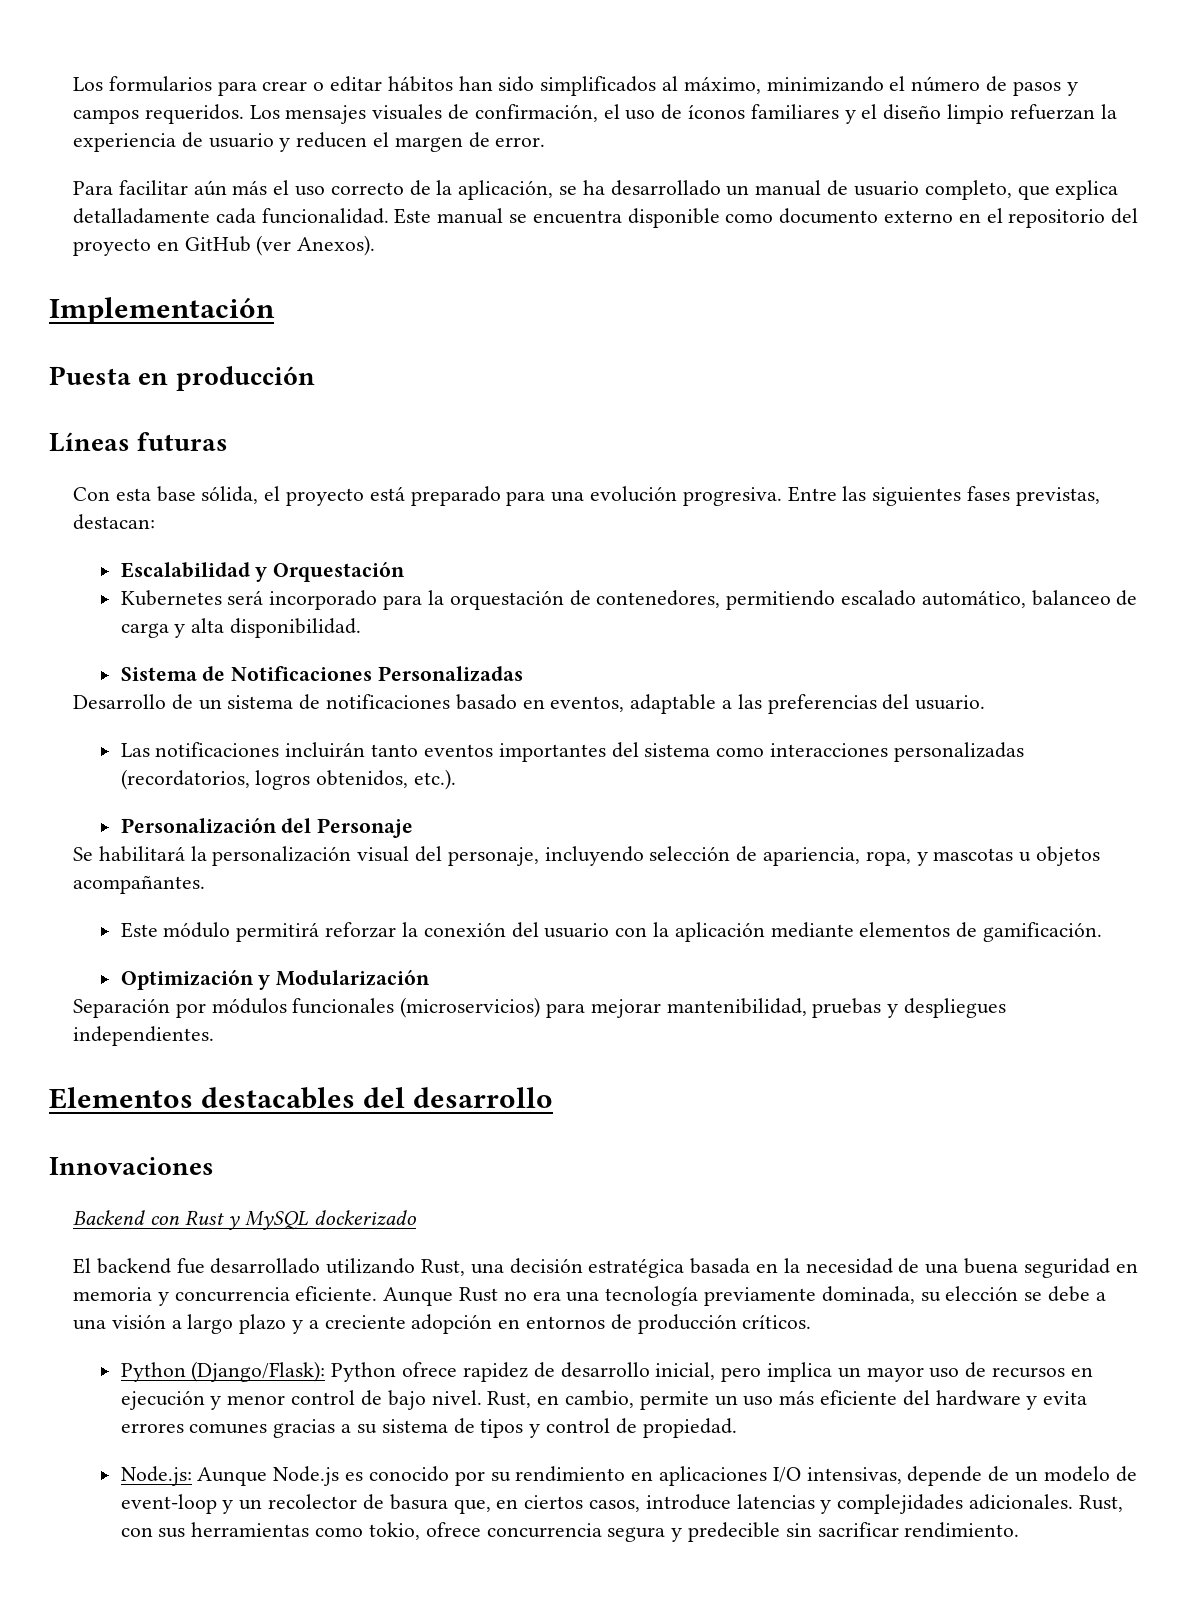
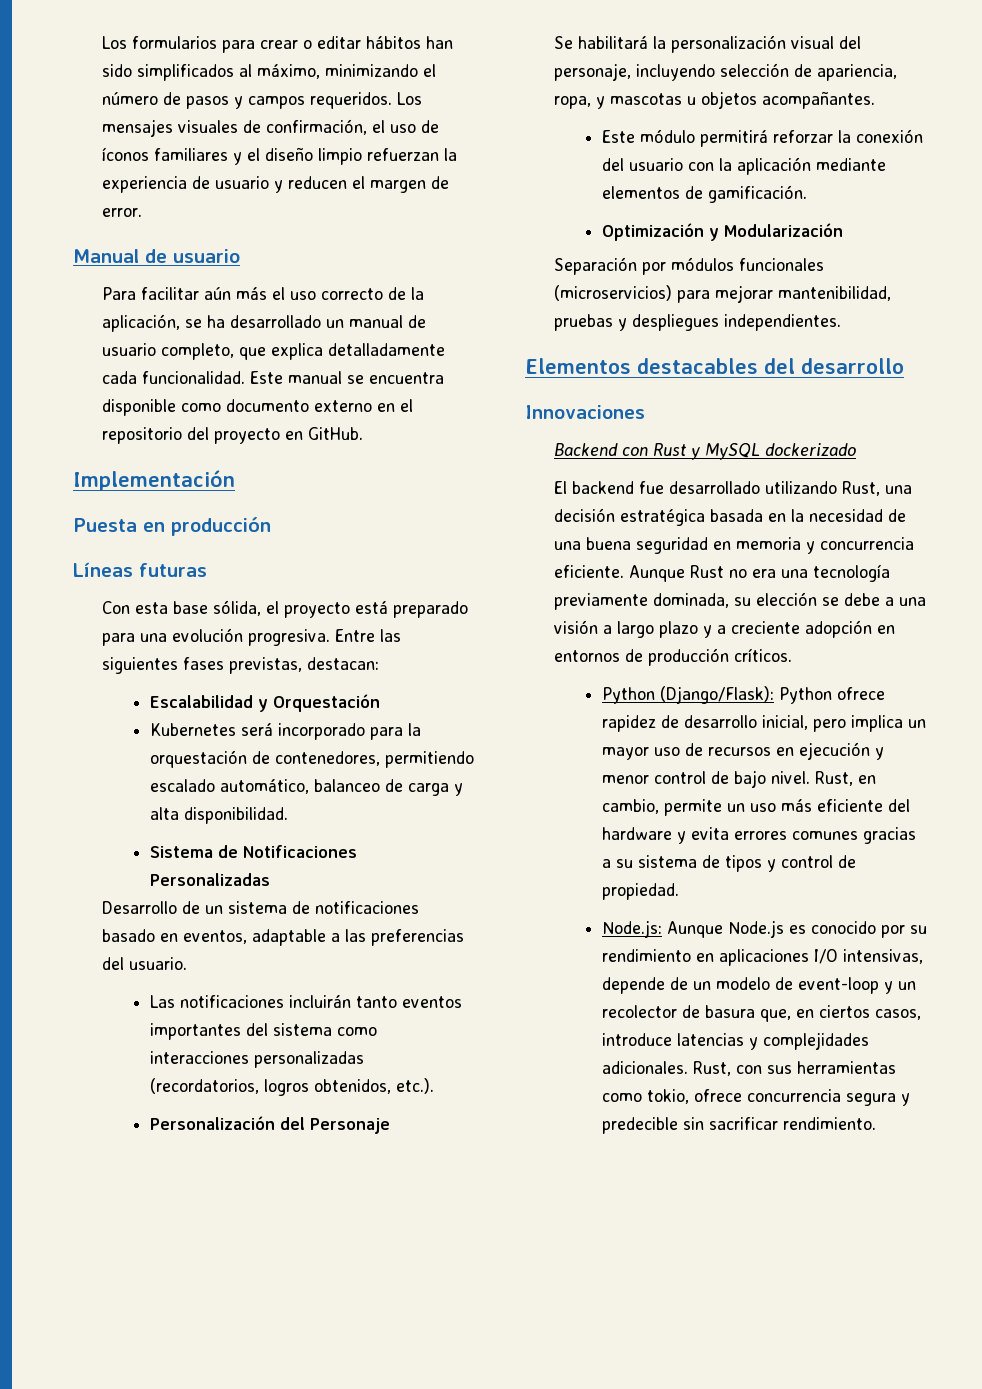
+ Manual de usuario
- Este manual se encuentra disponible como documento externo en el repositorio del proyecto en GitHub (ver Anexos).
+ Este manual se encuentra disponible como documento externo en el repositorio del proyecto en GitHub.

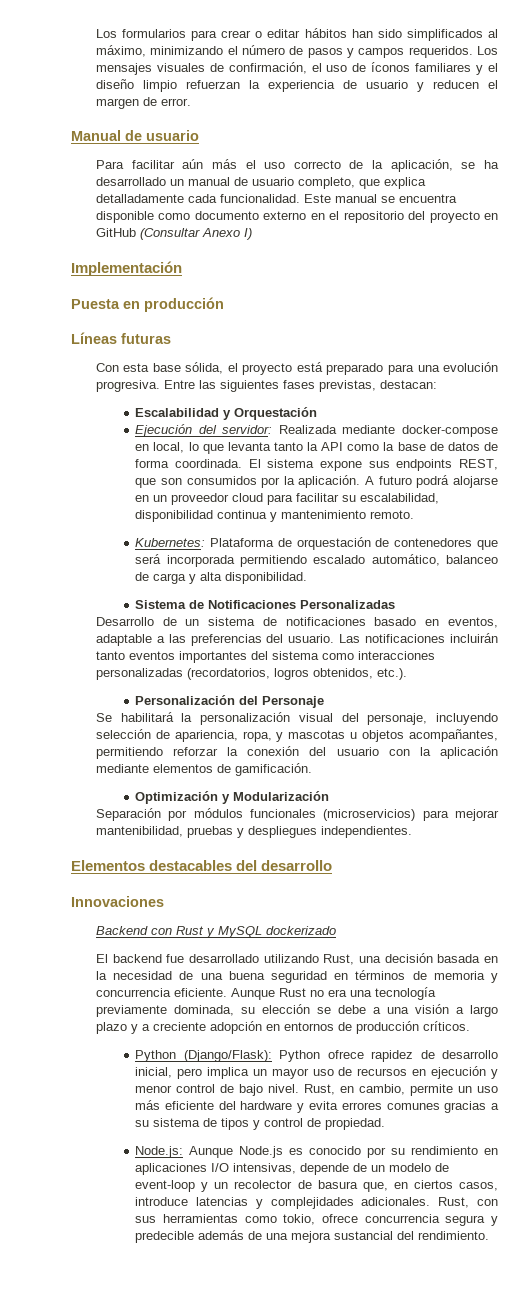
- Este manual se encuentra disponible como documento externo en el repositorio del proyecto en GitHub.
+ Este manual se encuentra disponible como documento externo en el repositorio del proyecto en GitHub (Consultar Anexo I)
- Kubernetes será incorporado para la orquestación de contenedores, permitiendo escalado automático, balanceo de carga y alta disponibilidad.
+ Ejecución del servidor: Realizada mediante docker-compose en local, lo que levanta tanto la API como la base de datos de forma coordinada. El sistema expone sus endpoints REST, que son consumidos por la aplicación. A futuro podrá alojarse en un proveedor cloud para facilitar su escalabilidad, disponibilidad continua y mantenimiento remoto.
+ Kubernetes: Plataforma de orquestación de contenedores que será incorporada permitiendo escalado automático, balanceo de carga y alta disponibilidad.
- Desarrollo de un sistema de notificaciones basado en eventos, adaptable a las preferencias del usuario.
- Las notificaciones incluirán tanto eventos importantes del sistema como interacciones personalizadas (recordatorios, logros obtenidos, etc.).
+ Desarrollo de un sistema de notificaciones basado en eventos, adaptable a las preferencias del usuario. Las notificaciones incluirán tanto eventos importantes del sistema como interacciones personalizadas (recordatorios, logros obtenidos, etc.).
- Se habilitará la personalización visual del personaje, incluyendo selección de apariencia, ropa, y mascotas u objetos acompañantes.
- Este módulo permitirá reforzar la conexión del usuario con la aplicación mediante elementos de gamificación.
+ Se habilitará la personalización visual del personaje, incluyendo selección de apariencia, ropa, y mascotas u objetos acompañantes, permitiendo reforzar la conexión del usuario con la aplicación mediante elementos de gamificación.
- El backend fue desarrollado utilizando Rust, una decisión estratégica basada en la necesidad de una buena seguridad en memoria y concurrencia eficiente.
+ El backend fue desarrollado utilizando Rust, una decisión basada en la necesidad de una buena seguridad en términos de memoria y concurrencia eficiente.
- Rust, con sus herramientas como tokio, ofrece concurrencia segura y predecible sin sacrificar rendimiento.
+ Rust, con sus herramientas como tokio, ofrece concurrencia segura y predecible además de una mejora sustancial del rendimiento.

